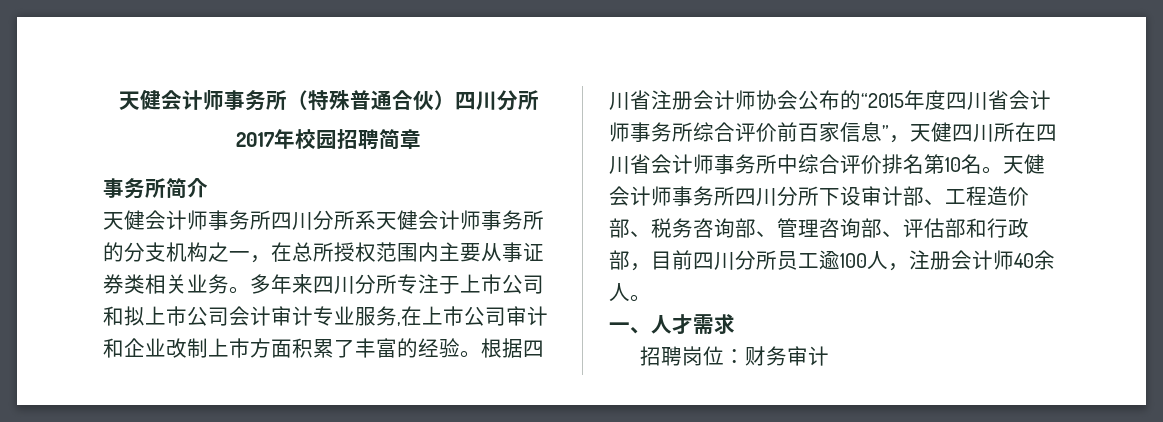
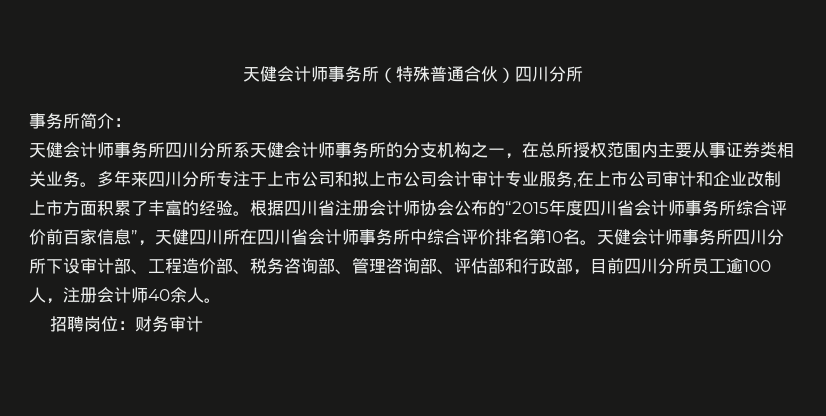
- 2017年校园招聘简章
- 事务所简介
+ 事务所简介：
- 一、人才需求

